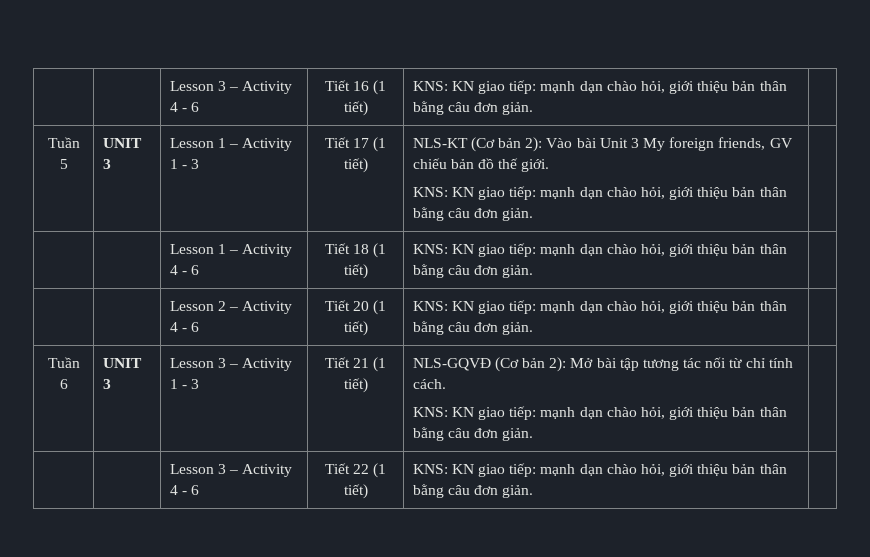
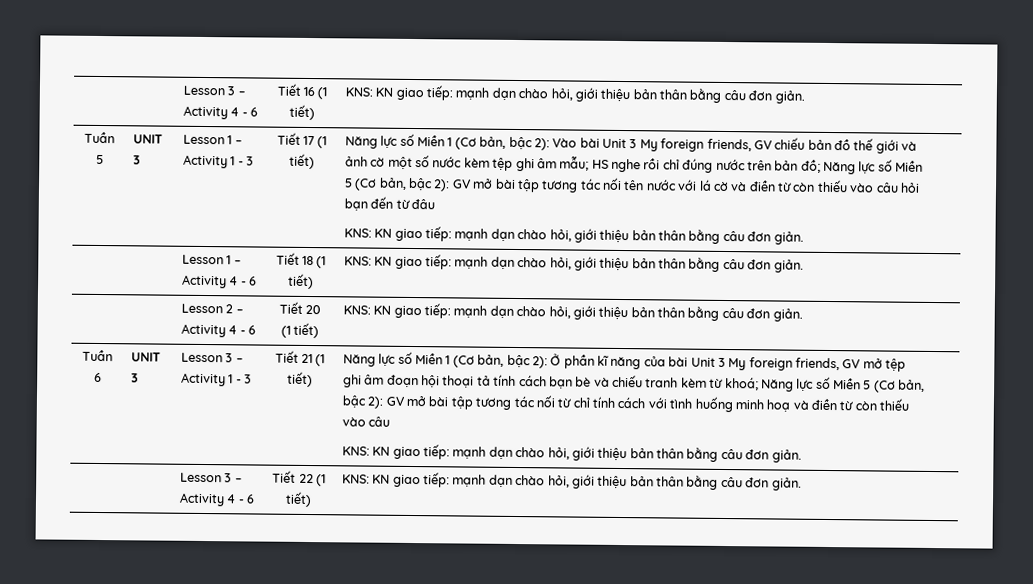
- NLS-KT (Cơ bản 2): Vào bài Unit 3 My foreign friends, GV chiếu bản đồ thế giới.
+ Năng lực số Miền 1 (Cơ bản, bậc 2): Vào bài Unit 3 My foreign friends, GV chiếu bản đồ thế giới và ảnh cờ một số nước kèm tệp ghi âm mẫu; HS nghe rồi chỉ đúng nước trên bản đồ; Năng lực số Miền 5 (Cơ bản, bậc 2): GV mở bài tập tương tác nối tên nước với lá cờ và điền từ còn thiếu vào câu hỏi bạn đến từ đâu
- NLS-GQVĐ (Cơ bản 2): Mở bài tập tương tác nối từ chỉ tính cách.
+ Năng lực số Miền 1 (Cơ bản, bậc 2): Ở phần kĩ năng của bài Unit 3 My foreign friends, GV mở tệp ghi âm đoạn hội thoại tả tính cách bạn bè và chiếu tranh kèm từ khoá; Năng lực số Miền 5 (Cơ bản, bậc 2): GV mở bài tập tương tác nối từ chỉ tính cách với tình huống minh hoạ và điền từ còn thiếu vào câu

